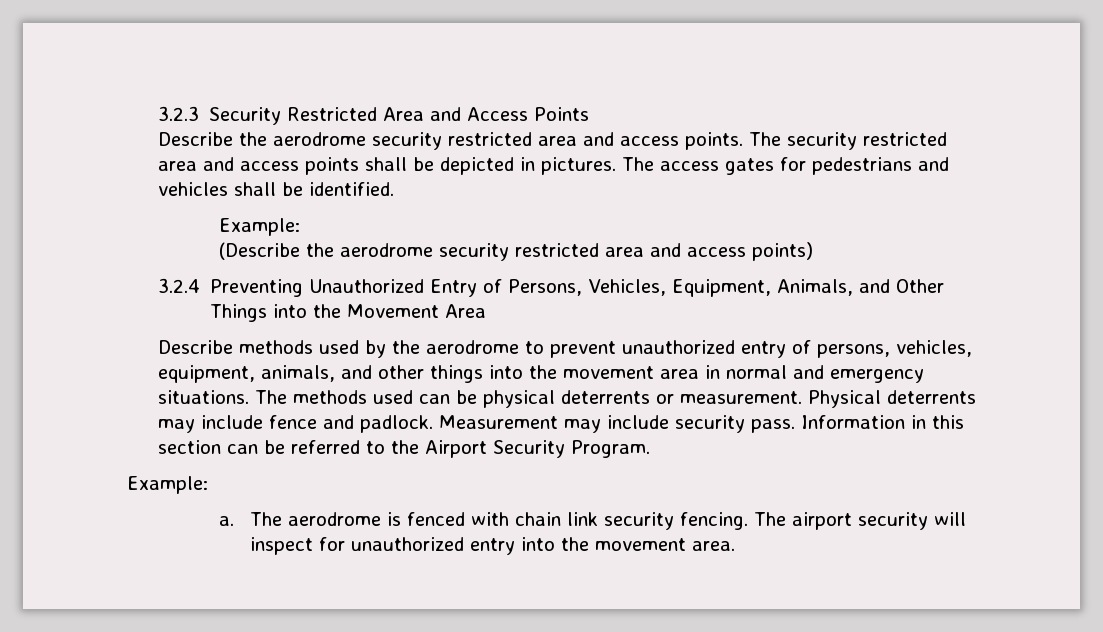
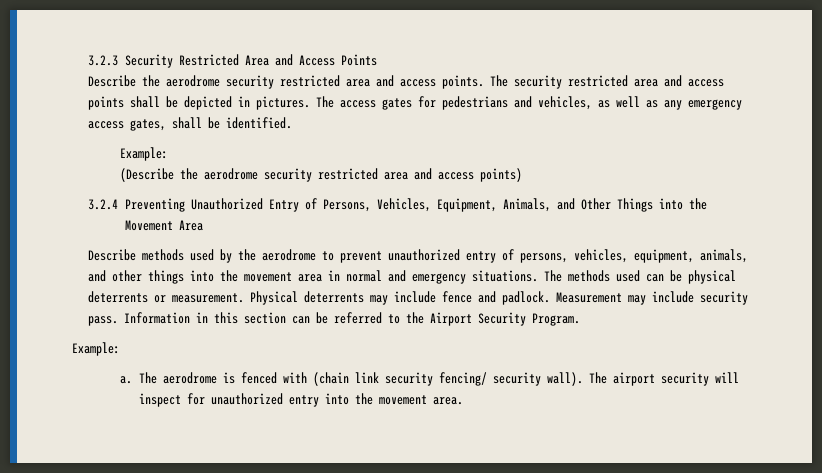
- The access gates for pedestrians and vehicles shall be identified.
+ The access gates for pedestrians and vehicles, as well as any emergency access gates, shall be identified.
- The aerodrome is fenced with chain link security fencing.
+ The aerodrome is fenced with (chain link security fencing/ security wall).

